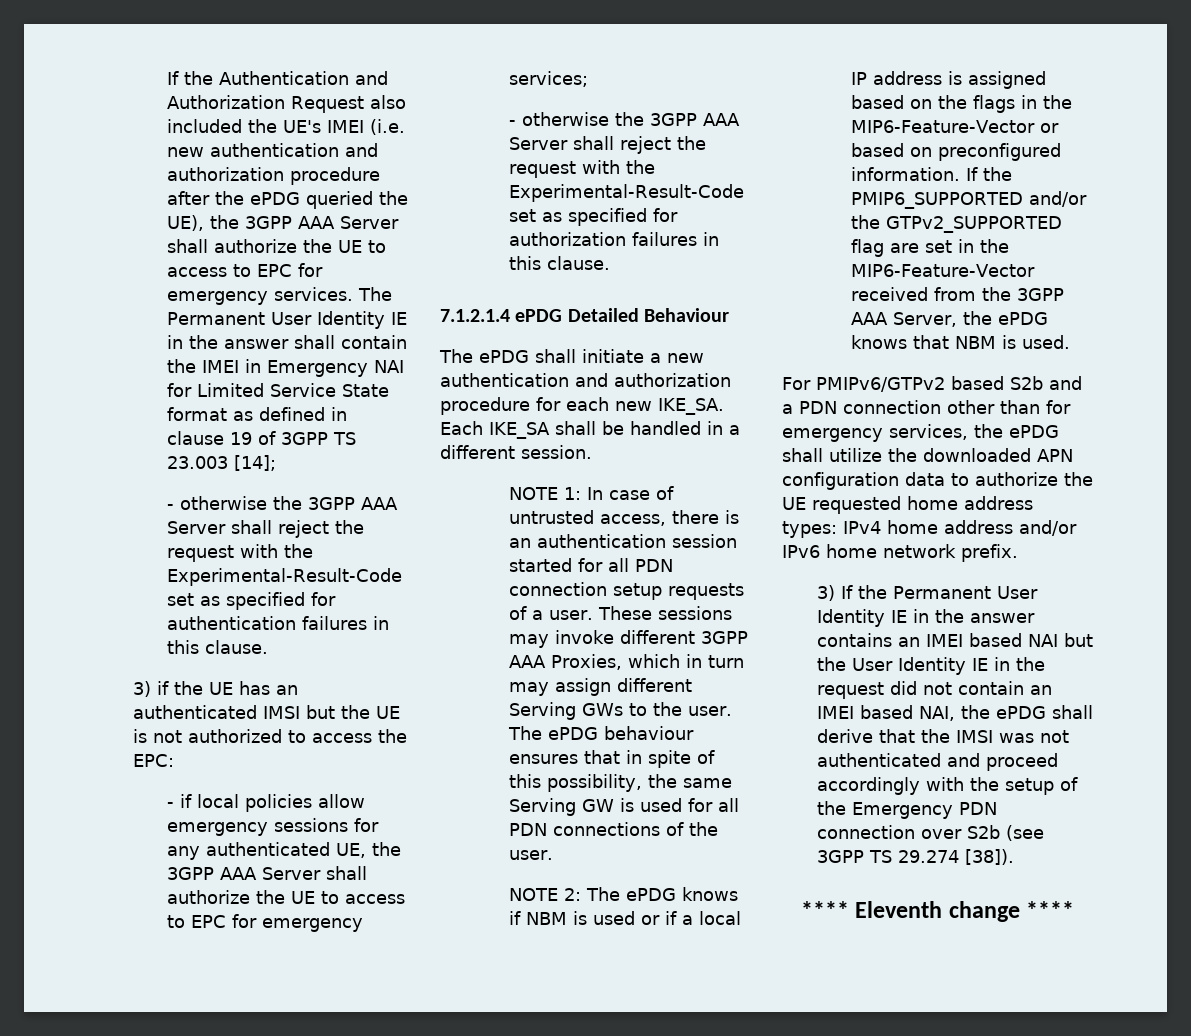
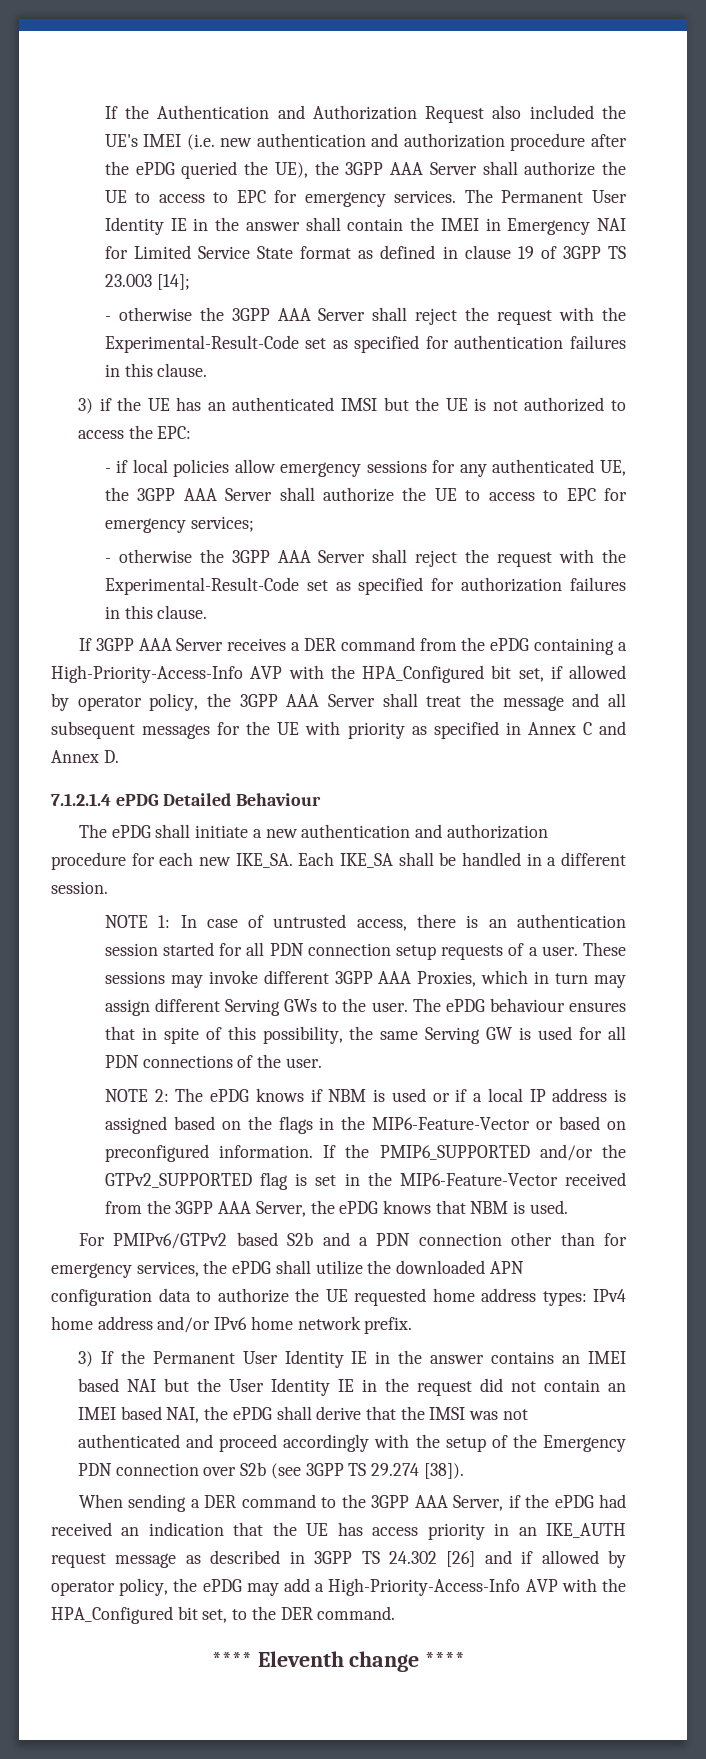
+ If 3GPP AAA Server receives a DER command from the ePDG containing a High-Priority-Access-Info AVP with the HPA_Configured bit set, if allowed by operator policy, the 3GPP AAA Server shall treat the message and all subsequent messages for the UE with priority as specified in Annex C and Annex D.
- If the PMIP6_SUPPORTED and/or the GTPv2_SUPPORTED flag are set in the MIP6-Feature-Vector received from the 3GPP AAA Server, the ePDG knows that NBM is used.
+ If the PMIP6_SUPPORTED and/or the GTPv2_SUPPORTED flag is set in the MIP6-Feature-Vector received from the 3GPP AAA Server, the ePDG knows that NBM is used.
+ When sending a DER command to the 3GPP AAA Server, if the ePDG had received an indication that the UE has access priority in an IKE_AUTH request message as described in 3GPP TS 24.302 [26] and if allowed by operator policy, the ePDG may add a High-Priority-Access-Info AVP with the HPA_Configured bit set, to the DER command.

